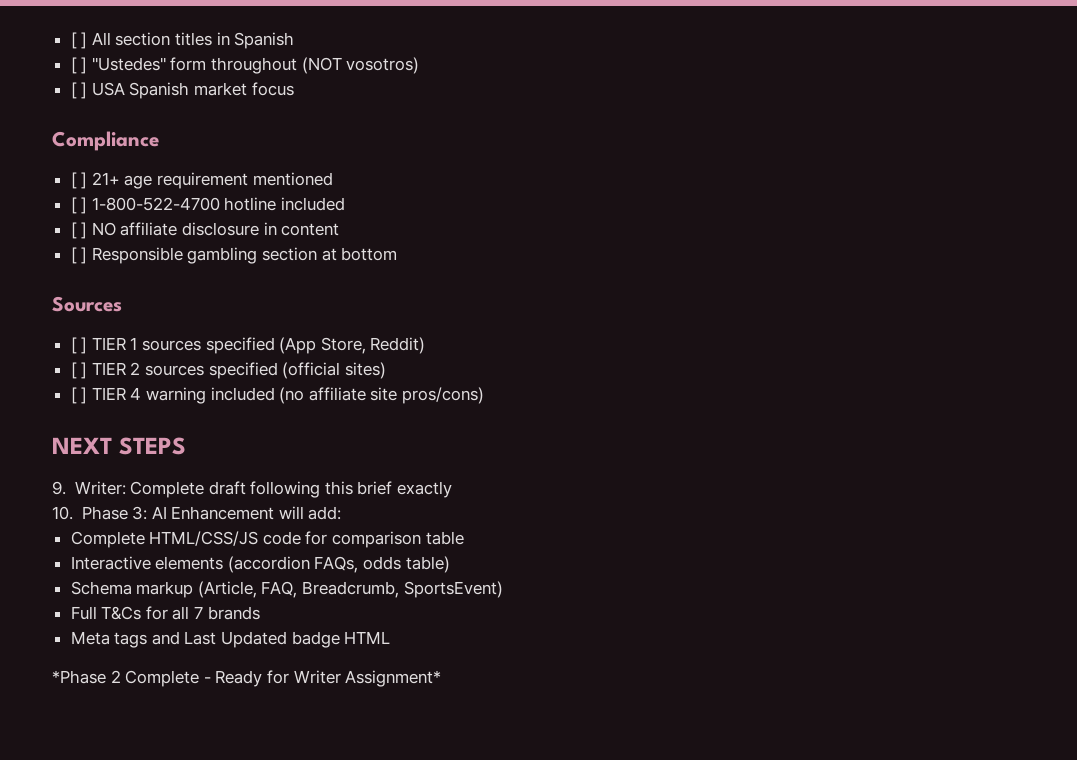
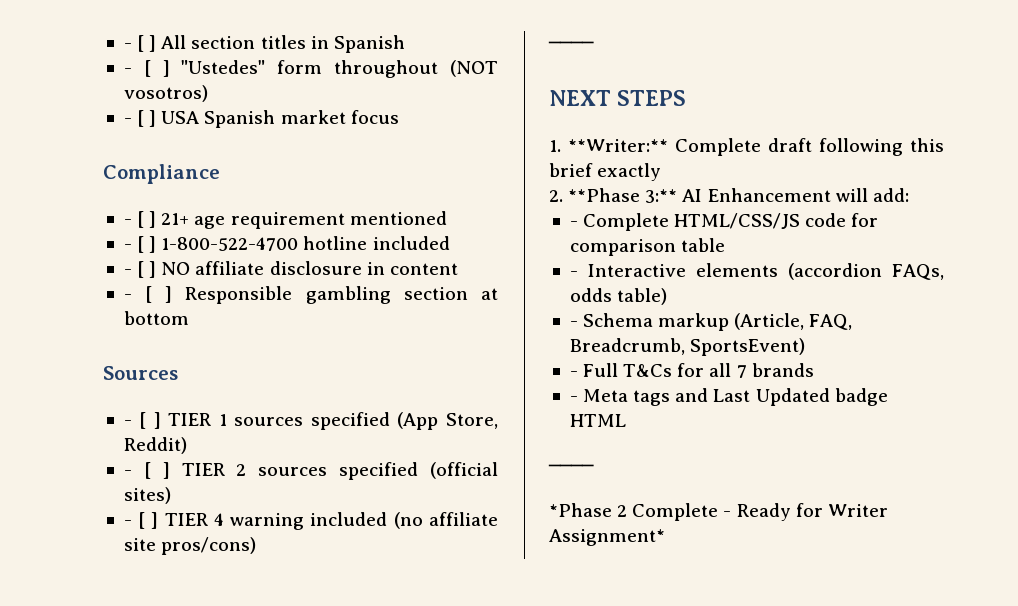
- [ ] All section titles in Spanish
+ - [ ] All section titles in Spanish
- [ ] "Ustedes" form throughout (NOT vosotros)
+ - [ ] "Ustedes" form throughout (NOT vosotros)
- [ ] USA Spanish market focus
+ - [ ] USA Spanish market focus
- [ ] 21+ age requirement mentioned
+ - [ ] 21+ age requirement mentioned
- [ ] 1-800-522-4700 hotline included
+ - [ ] 1-800-522-4700 hotline included
- [ ] NO affiliate disclosure in content
+ - [ ] NO affiliate disclosure in content
- [ ] Responsible gambling section at bottom
+ - [ ] Responsible gambling section at bottom
- [ ] TIER 1 sources specified (App Store, Reddit)
+ - [ ] TIER 1 sources specified (App Store, Reddit)
- [ ] TIER 2 sources specified (official sites)
+ - [ ] TIER 2 sources specified (official sites)
- [ ] TIER 4 warning included (no affiliate site pros/cons)
+ - [ ] TIER 4 warning included (no affiliate site pros/cons)
+ ────
- 9. Writer: Complete draft following this brief exactly
+ 1. **Writer:** Complete draft following this brief exactly
- 10. Phase 3: AI Enhancement will add:
+ 2. **Phase 3:** AI Enhancement will add:
- Complete HTML/CSS/JS code for comparison table
+ - Complete HTML/CSS/JS code for comparison table
- Interactive elements (accordion FAQs, odds table)
+ - Interactive elements (accordion FAQs, odds table)
- Schema markup (Article, FAQ, Breadcrumb, SportsEvent)
+ - Schema markup (Article, FAQ, Breadcrumb, SportsEvent)
- Full T&Cs for all 7 brands
+ - Full T&Cs for all 7 brands
- Meta tags and Last Updated badge HTML
+ - Meta tags and Last Updated badge HTML
+ ────

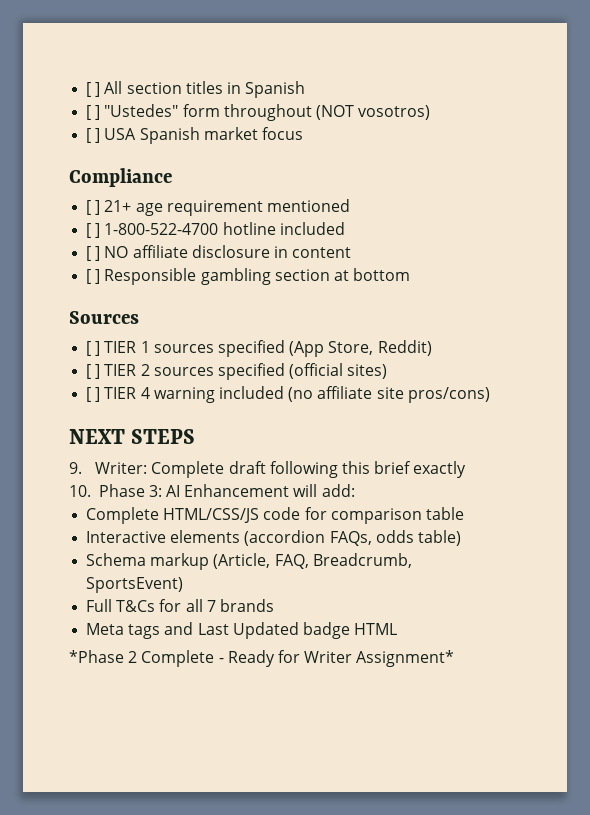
- - [ ] All section titles in Spanish
+ [ ] All section titles in Spanish
- - [ ] "Ustedes" form throughout (NOT vosotros)
+ [ ] "Ustedes" form throughout (NOT vosotros)
- - [ ] USA Spanish market focus
+ [ ] USA Spanish market focus
- - [ ] 21+ age requirement mentioned
+ [ ] 21+ age requirement mentioned
- - [ ] 1-800-522-4700 hotline included
+ [ ] 1-800-522-4700 hotline included
- - [ ] NO affiliate disclosure in content
+ [ ] NO affiliate disclosure in content
- - [ ] Responsible gambling section at bottom
+ [ ] Responsible gambling section at bottom
- - [ ] TIER 1 sources specified (App Store, Reddit)
+ [ ] TIER 1 sources specified (App Store, Reddit)
- - [ ] TIER 2 sources specified (official sites)
+ [ ] TIER 2 sources specified (official sites)
- - [ ] TIER 4 warning included (no affiliate site pros/cons)
- ────
+ [ ] TIER 4 warning included (no affiliate site pros/cons)
- 1. **Writer:** Complete draft following this brief exactly
+ 9. Writer: Complete draft following this brief exactly
- 2. **Phase 3:** AI Enhancement will add:
+ 10. Phase 3: AI Enhancement will add:
- - Complete HTML/CSS/JS code for comparison table
+ Complete HTML/CSS/JS code for comparison table
- - Interactive elements (accordion FAQs, odds table)
+ Interactive elements (accordion FAQs, odds table)
- - Schema markup (Article, FAQ, Breadcrumb, SportsEvent)
+ Schema markup (Article, FAQ, Breadcrumb, SportsEvent)
- - Full T&Cs for all 7 brands
+ Full T&Cs for all 7 brands
- - Meta tags and Last Updated badge HTML
- ────
+ Meta tags and Last Updated badge HTML

